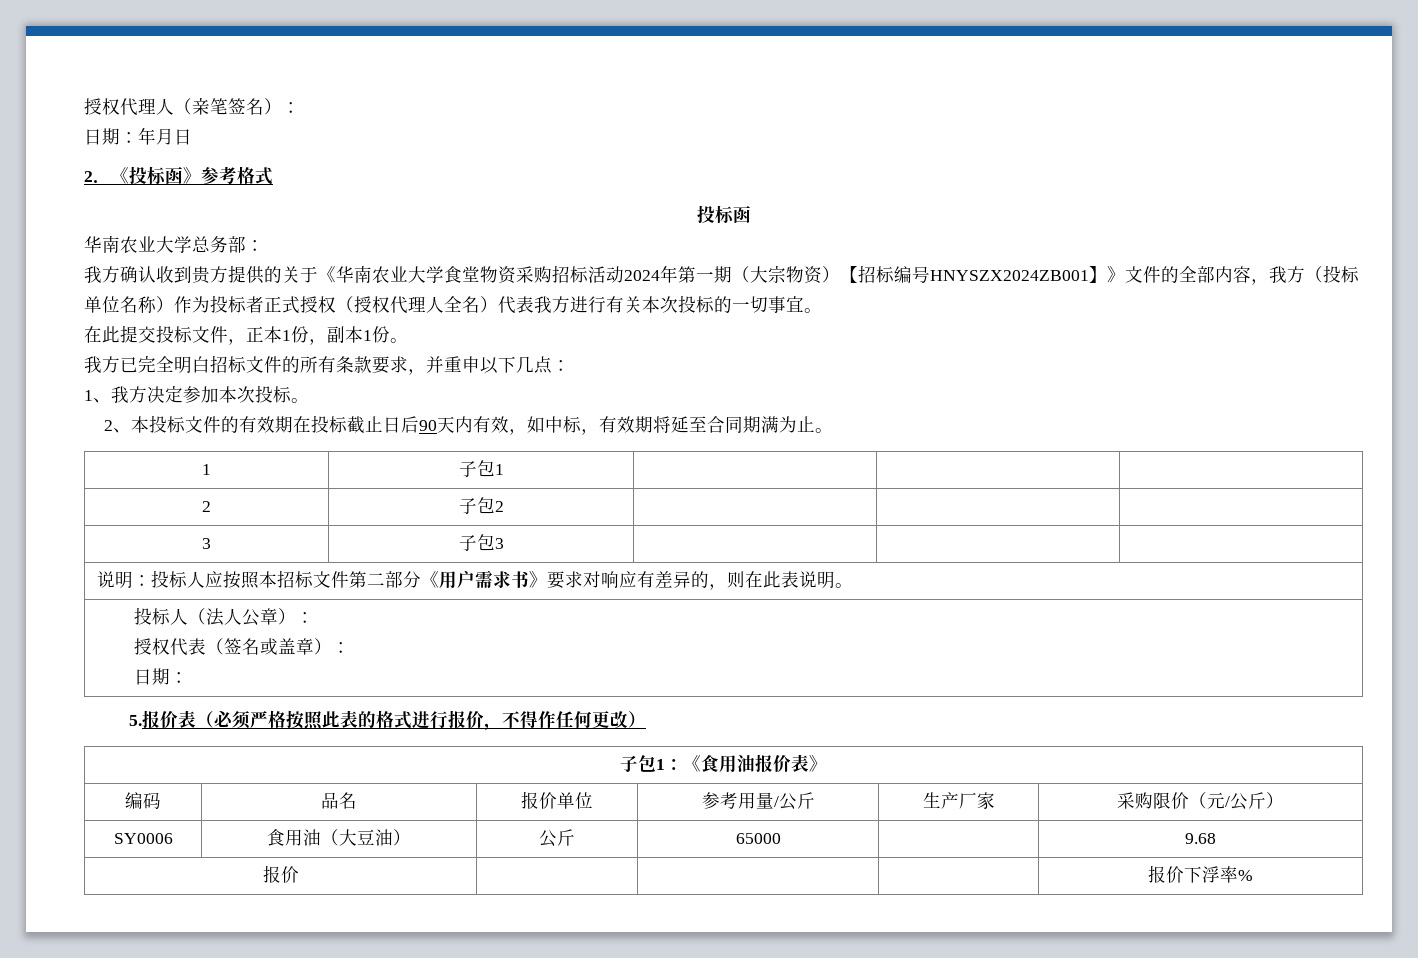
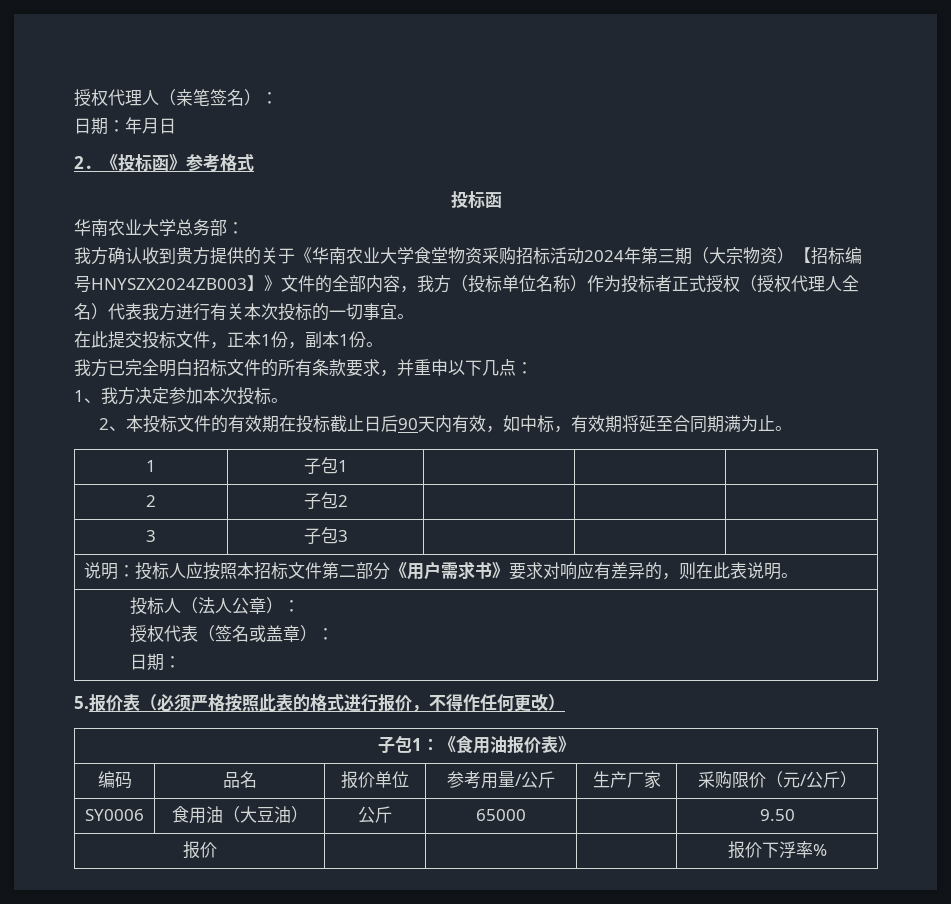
- 我方确认收到贵方提供的关于《华南农业大学食堂物资采购招标活动2024年第一期（大宗物资）【招标编号HNYSZX2024ZB001】》文件的全部内容，我方（投标单位名称）作为投标者正式授权（授权代理人全名）代表我方进行有关本次投标的一切事宜。
+ 我方确认收到贵方提供的关于《华南农业大学食堂物资采购招标活动2024年第三期（大宗物资）【招标编号HNYSZX2024ZB003】》文件的全部内容，我方（投标单位名称）作为投标者正式授权（授权代理人全名）代表我方进行有关本次投标的一切事宜。
- SY0006 | 食用油（大豆油） | 公斤 | 65000 | | 9.68
+ SY0006 | 食用油（大豆油） | 公斤 | 65000 | | 9.50

